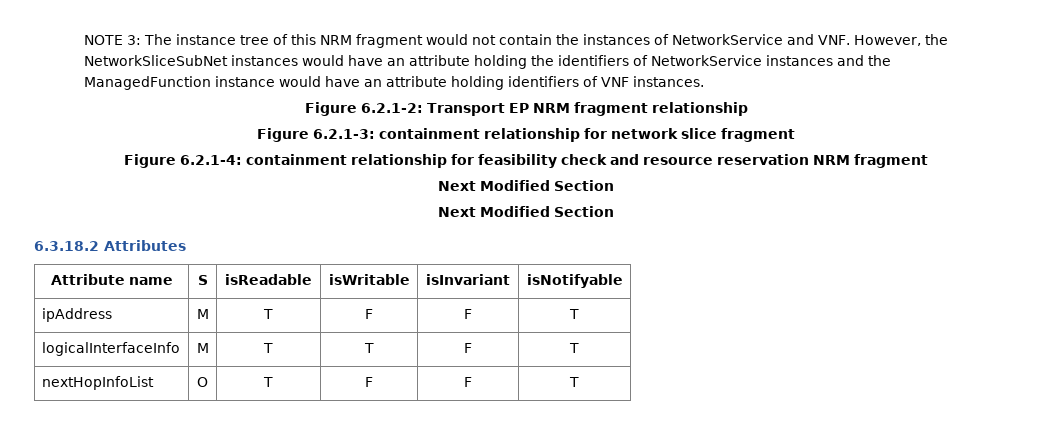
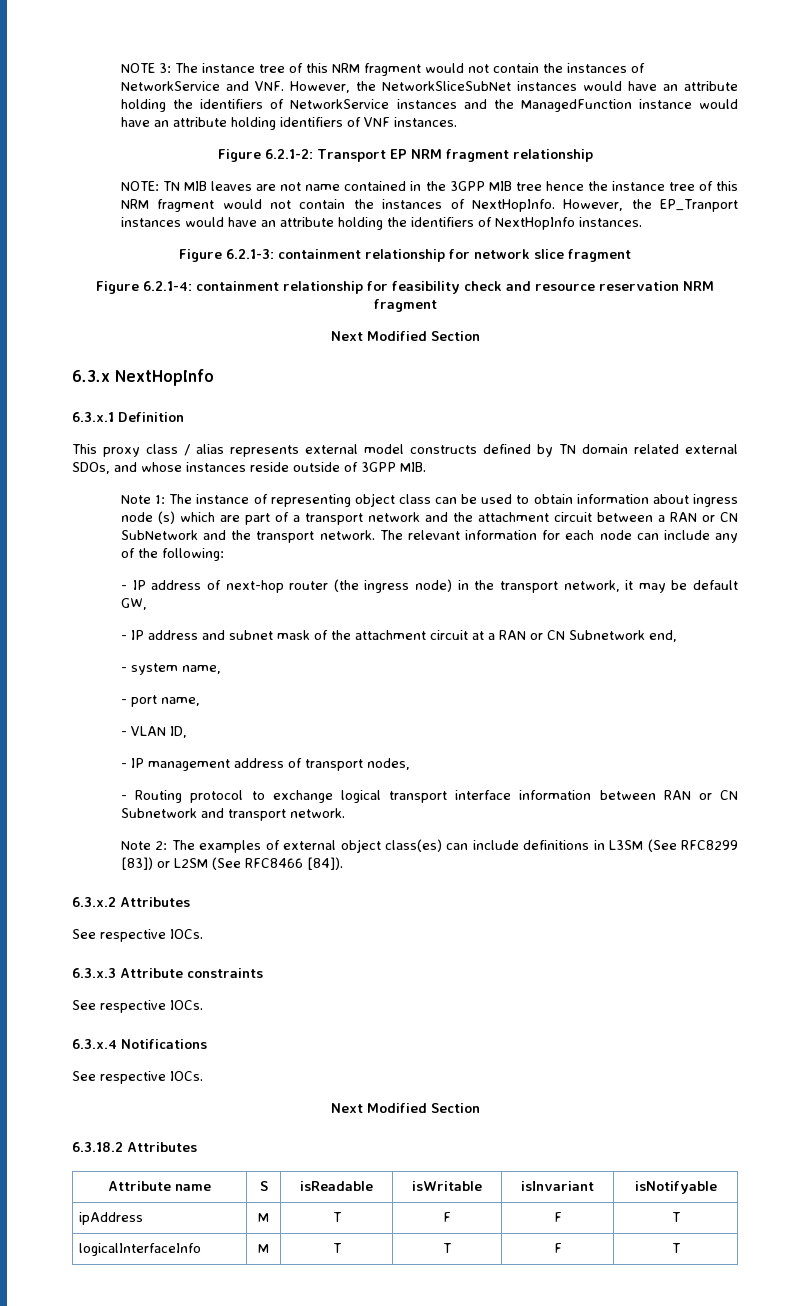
+ NOTE: TN MIB leaves are not name contained in the 3GPP MIB tree hence the instance tree of this NRM fragment would not contain the instances of NextHopInfo. However, the EP_Tranport instances would have an attribute holding the identifiers of NextHopInfo instances.
+ 6.3.x NextHopInfo
+ 6.3.x.1 Definition
+ This proxy class / alias represents external model constructs defined by TN domain related external SDOs, and whose instances reside outside of 3GPP MIB.
+ Note 1: The instance of representing object class can be used to obtain information about ingress node (s) which are part of a transport network and the attachment circuit between a RAN or CN SubNetwork and the transport network. The relevant information for each node can include any of the following:
+ - IP address of next-hop router (the ingress node) in the transport network, it may be default GW,
+ - IP address and subnet mask of the attachment circuit at a RAN or CN Subnetwork end,
+ - system name,
+ - port name,
+ - VLAN ID,
+ - IP management address of transport nodes,
+ - Routing protocol to exchange logical transport interface information between RAN or CN Subnetwork and transport network.
+ Note 2: The examples of external object class(es) can include definitions in L3SM (See RFC8299 [83]) or L2SM (See RFC8466 [84]).
+ 6.3.x.2 Attributes
+ See respective IOCs.
+ 6.3.x.3 Attribute constraints
+ See respective IOCs.
+ 6.3.x.4 Notifications
+ See respective IOCs.
- nextHopInfoList | O | T | F | F | T

